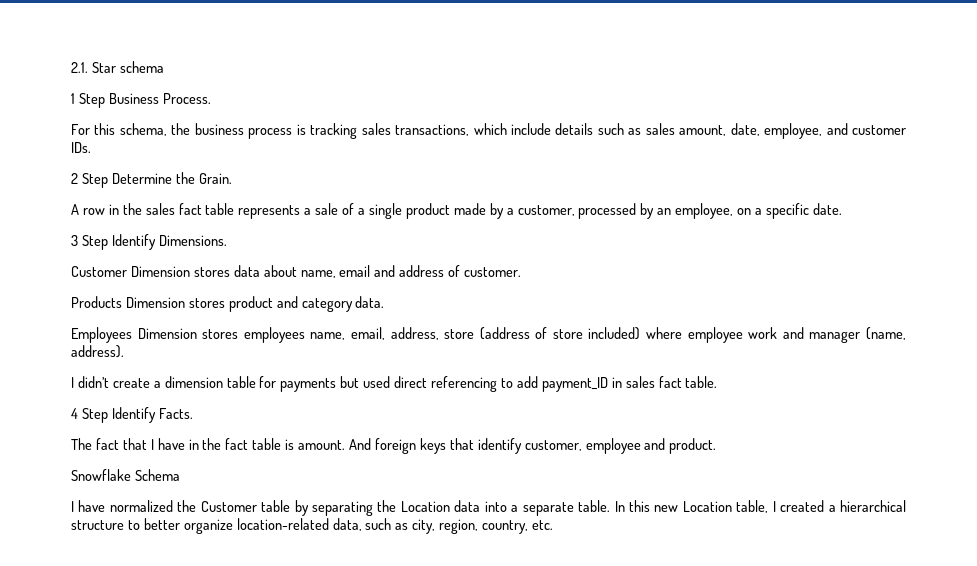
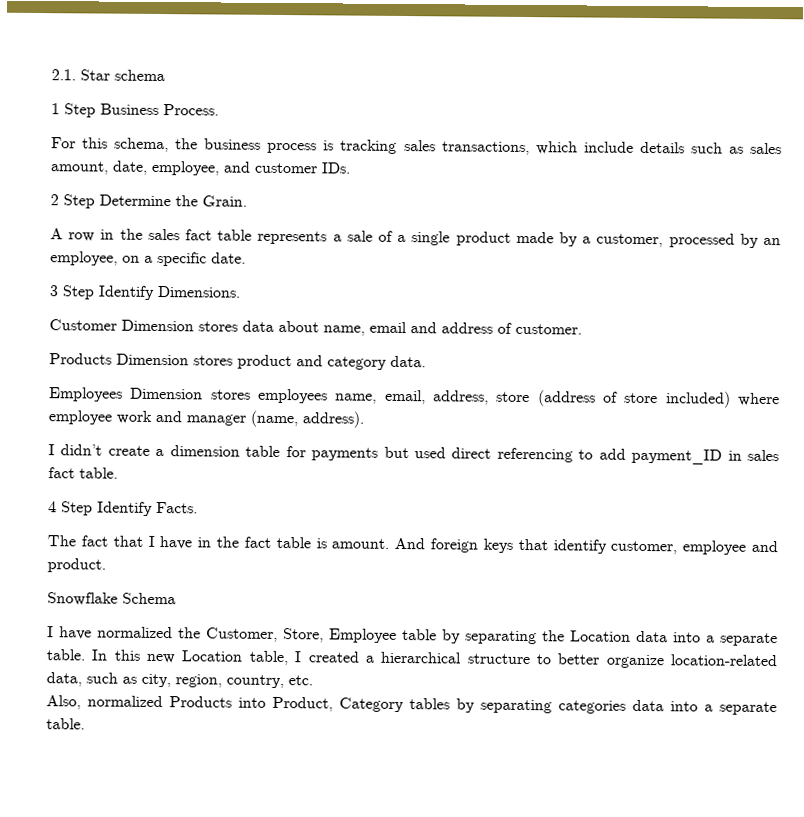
- I have normalized the Customer table by separating the Location data into a separate table.
+ I have normalized the Customer, Store, Employee table by separating the Location data into a separate table.
+ Also, normalized Products into Product, Category tables by separating categories data into a separate table.

